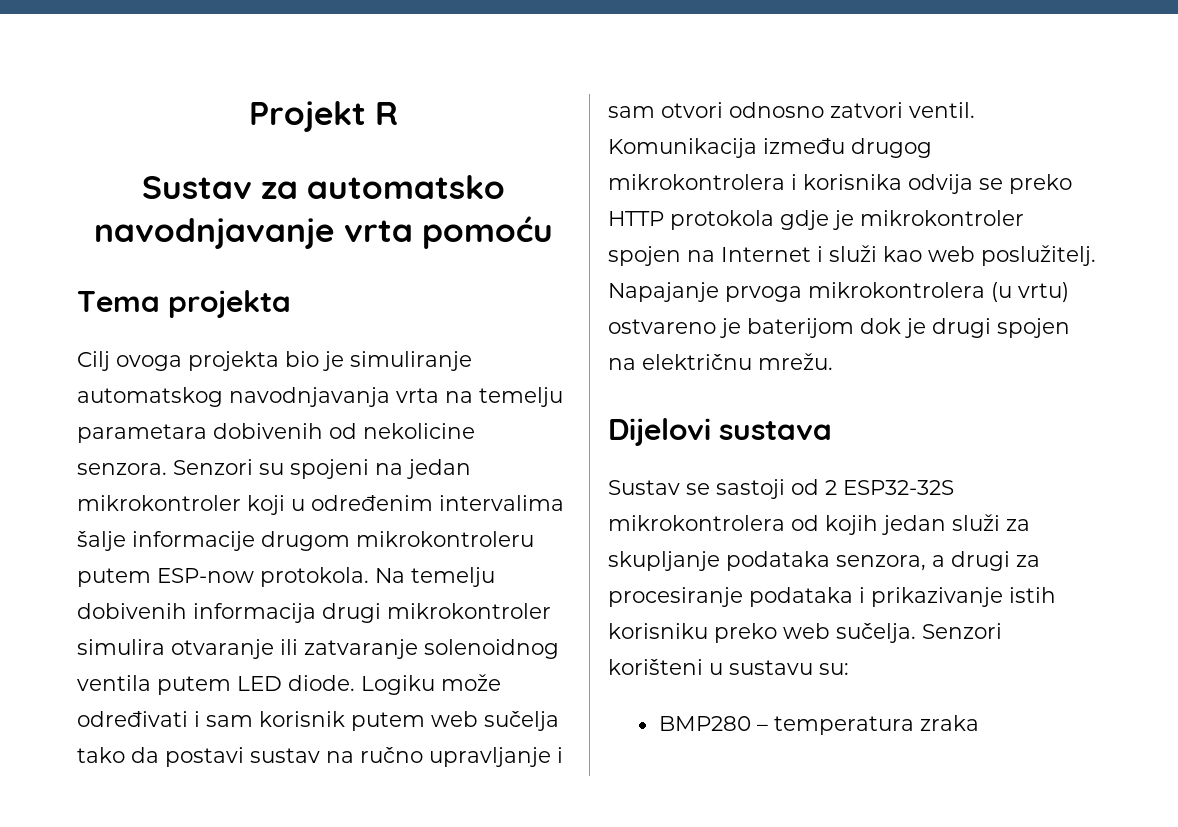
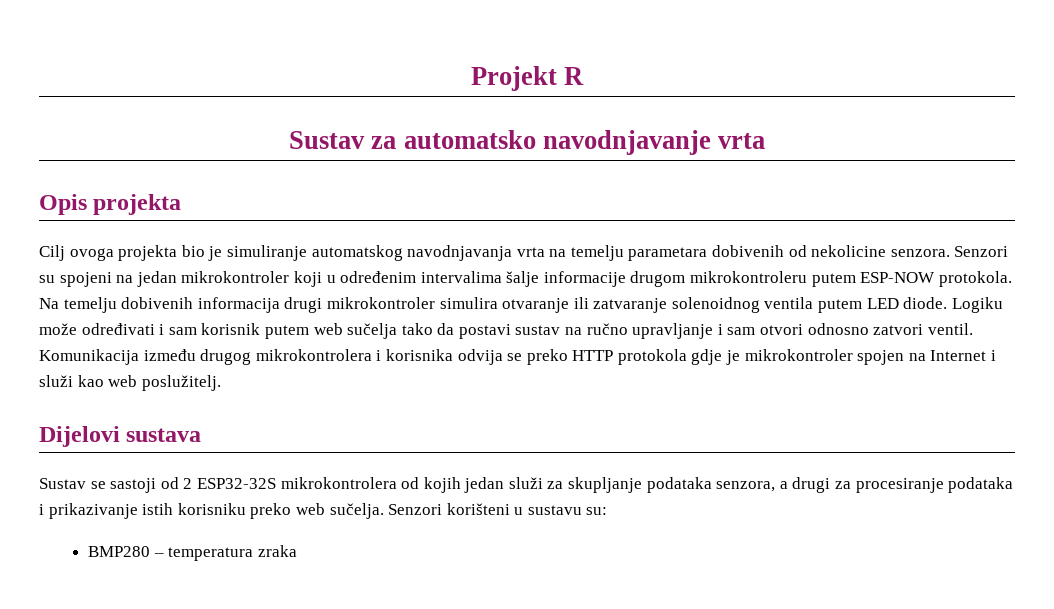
- Sustav za automatsko navodnjavanje vrta pomoću
- Tema projekta
+ Sustav za automatsko navodnjavanje vrta
+ Opis projekta
- Senzori su spojeni na jedan mikrokontroler koji u određenim intervalima šalje informacije drugom mikrokontroleru putem ESP-now protokola.
+ Senzori su spojeni na jedan mikrokontroler koji u određenim intervalima šalje informacije drugom mikrokontroleru putem ESP-NOW protokola.
- Napajanje prvoga mikrokontrolera (u vrtu) ostvareno je baterijom dok je drugi spojen na električnu mrežu.

